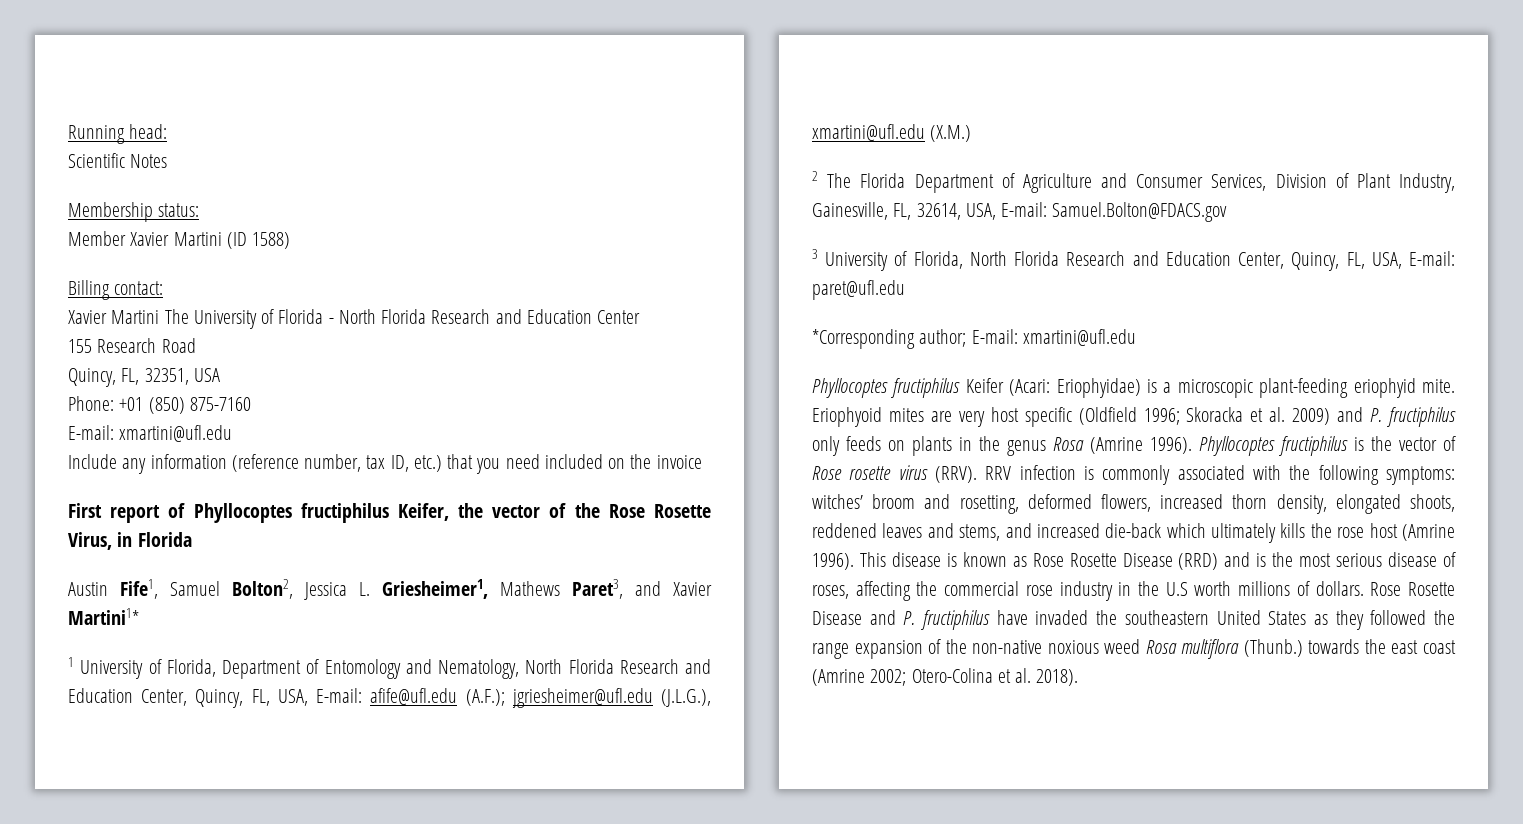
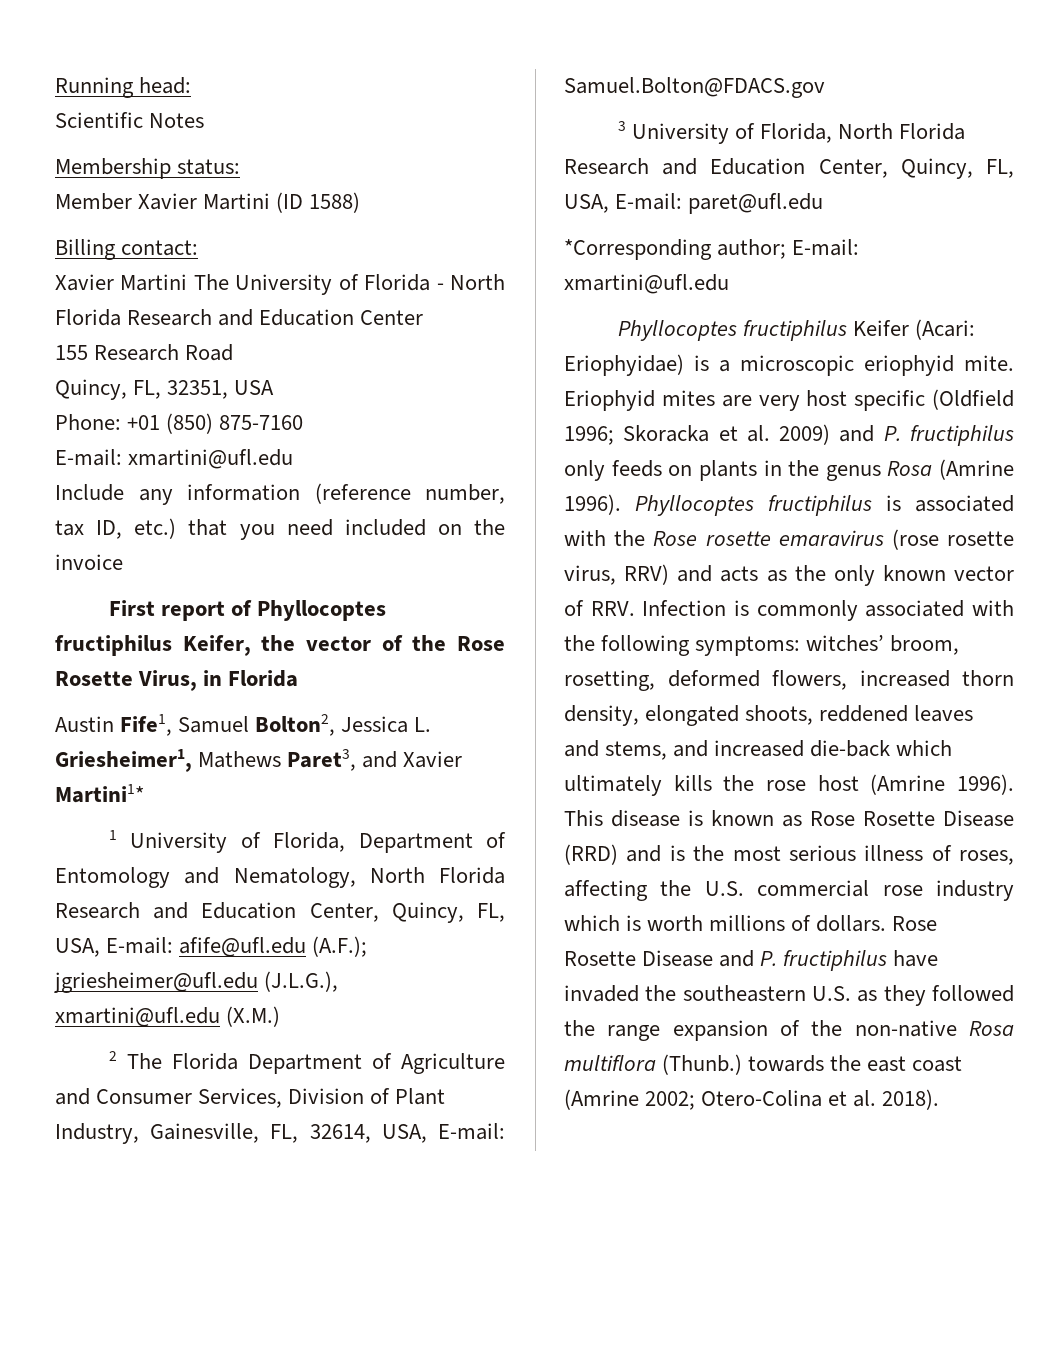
- Phyllocoptes fructiphilus Keifer (Acari: Eriophyidae) is a microscopic plant-feeding eriophyid mite.
+ Phyllocoptes fructiphilus Keifer (Acari: Eriophyidae) is a microscopic eriophyid mite.
- Eriophyoid mites are very host specific (Oldfield 1996; Skoracka et al. 2009) and P. fructiphilus only feeds on plants in the genus Rosa (Amrine 1996).
+ Eriophyid mites are very host specific (Oldfield 1996; Skoracka et al. 2009) and P. fructiphilus only feeds on plants in the genus Rosa (Amrine 1996).
- Phyllocoptes fructiphilus is the vector of Rose rosette virus (RRV). RRV infection is commonly associated with the following symptoms: witches’ broom and rosetting, deformed flowers, increased thorn density, elongated shoots, reddened leaves and stems, and increased die-back which ultimately kills the rose host (Amrine 1996).
+ Phyllocoptes fructiphilus is associated with the Rose rosette emaravirus (rose rosette virus, RRV) and acts as the only known vector of RRV. Infection is commonly associated with the following symptoms: witches’ broom, rosetting, deformed flowers, increased thorn density, elongated shoots, reddened leaves and stems, and increased die-back which ultimately kills the rose host (Amrine 1996).
- This disease is known as Rose Rosette Disease (RRD) and is the most serious disease of roses, affecting the commercial rose industry in the U.S worth millions of dollars.
+ This disease is known as Rose Rosette Disease (RRD) and is the most serious illness of roses, affecting the U.S. commercial rose industry which is worth millions of dollars.
- Rose Rosette Disease and P. fructiphilus have invaded the southeastern United States as they followed the range expansion of the non-native noxious weed Rosa multiflora (Thunb.) towards the east coast (Amrine 2002; Otero-Colina et al. 2018).
+ Rose Rosette Disease and P. fructiphilus have invaded the southeastern U.S. as they followed the range expansion of the non-native Rosa multiflora (Thunb.) towards the east coast (Amrine 2002; Otero-Colina et al. 2018).

